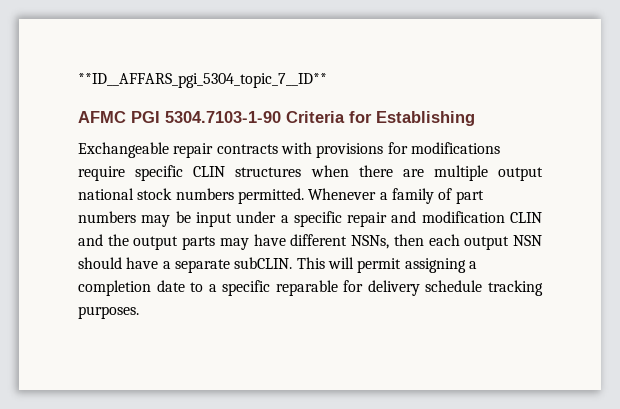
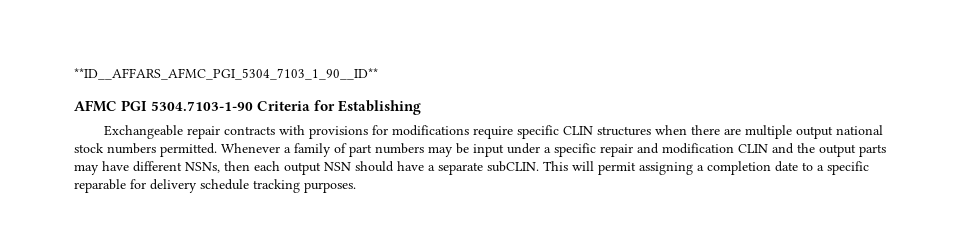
- **ID__AFFARS_pgi_5304_topic_7__ID**
+ **ID__AFFARS_AFMC_PGI_5304_7103_1_90__ID**

